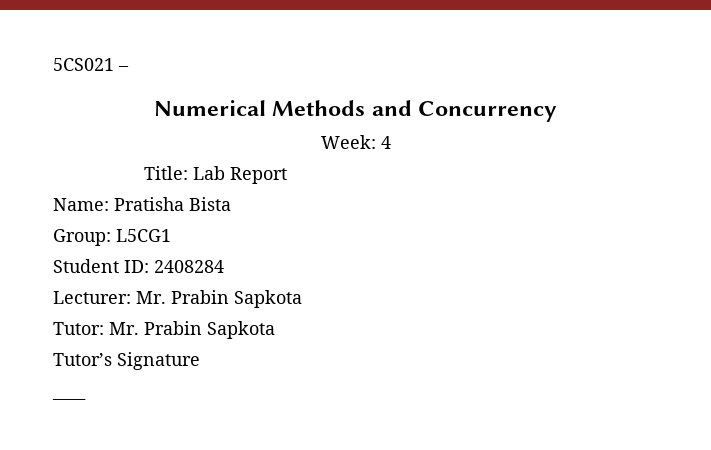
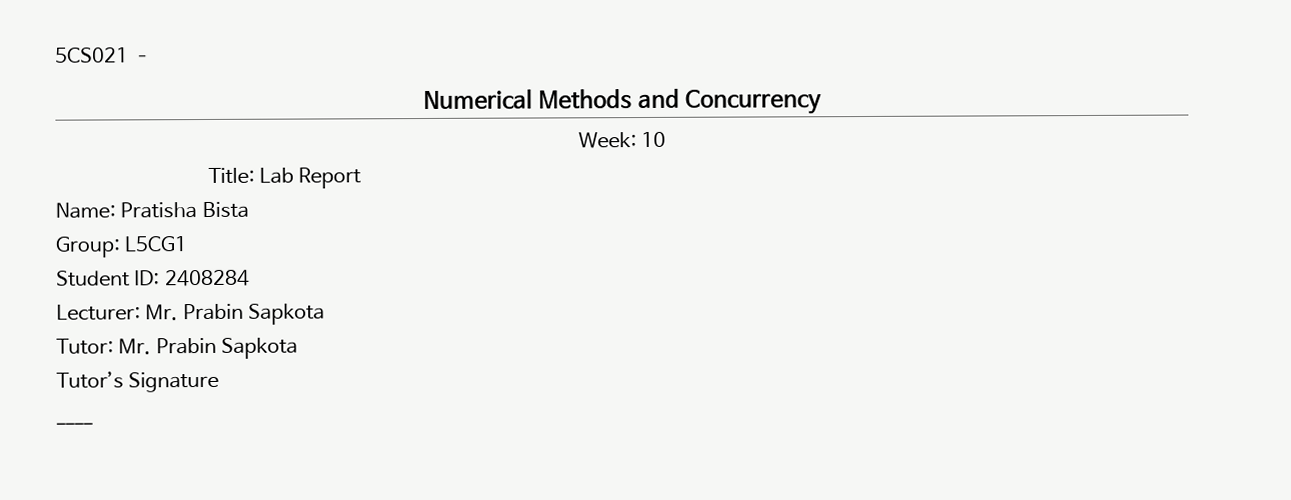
- Week: 4
+ Week: 10

